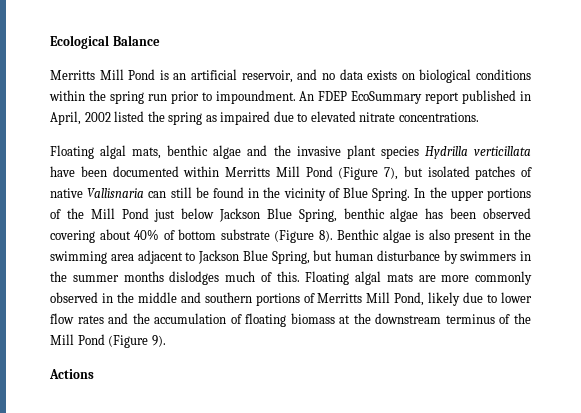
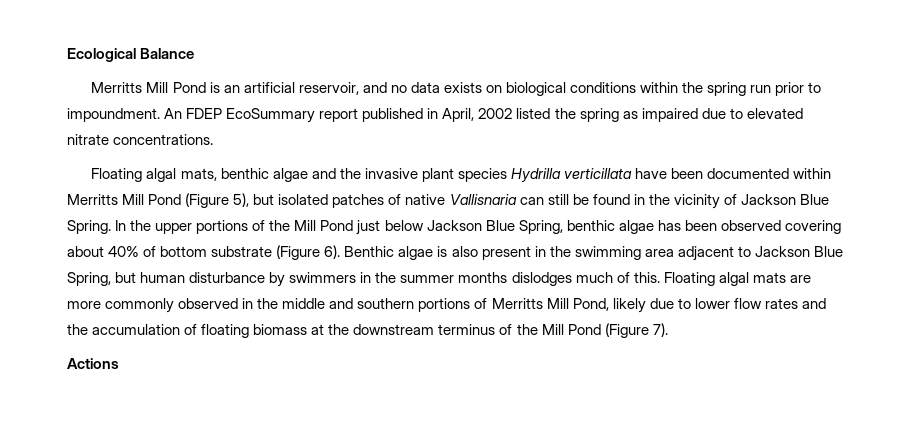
- Floating algal mats, benthic algae and the invasive plant species Hydrilla verticillata have been documented within Merritts Mill Pond (Figure 7), but isolated patches of native Vallisnaria can still be found in the vicinity of Blue Spring.
+ Floating algal mats, benthic algae and the invasive plant species Hydrilla verticillata have been documented within Merritts Mill Pond (Figure 5), but isolated patches of native Vallisnaria can still be found in the vicinity of Jackson Blue Spring.
- In the upper portions of the Mill Pond just below Jackson Blue Spring, benthic algae has been observed covering about 40% of bottom substrate (Figure 8).
+ In the upper portions of the Mill Pond just below Jackson Blue Spring, benthic algae has been observed covering about 40% of bottom substrate (Figure 6).
- Floating algal mats are more commonly observed in the middle and southern portions of Merritts Mill Pond, likely due to lower flow rates and the accumulation of floating biomass at the downstream terminus of the Mill Pond (Figure 9).
+ Floating algal mats are more commonly observed in the middle and southern portions of Merritts Mill Pond, likely due to lower flow rates and the accumulation of floating biomass at the downstream terminus of the Mill Pond (Figure 7).

